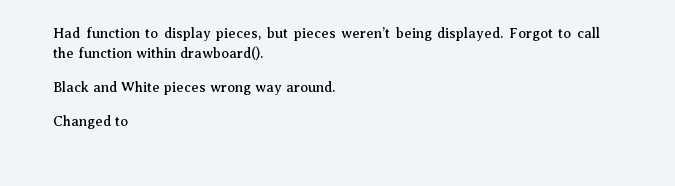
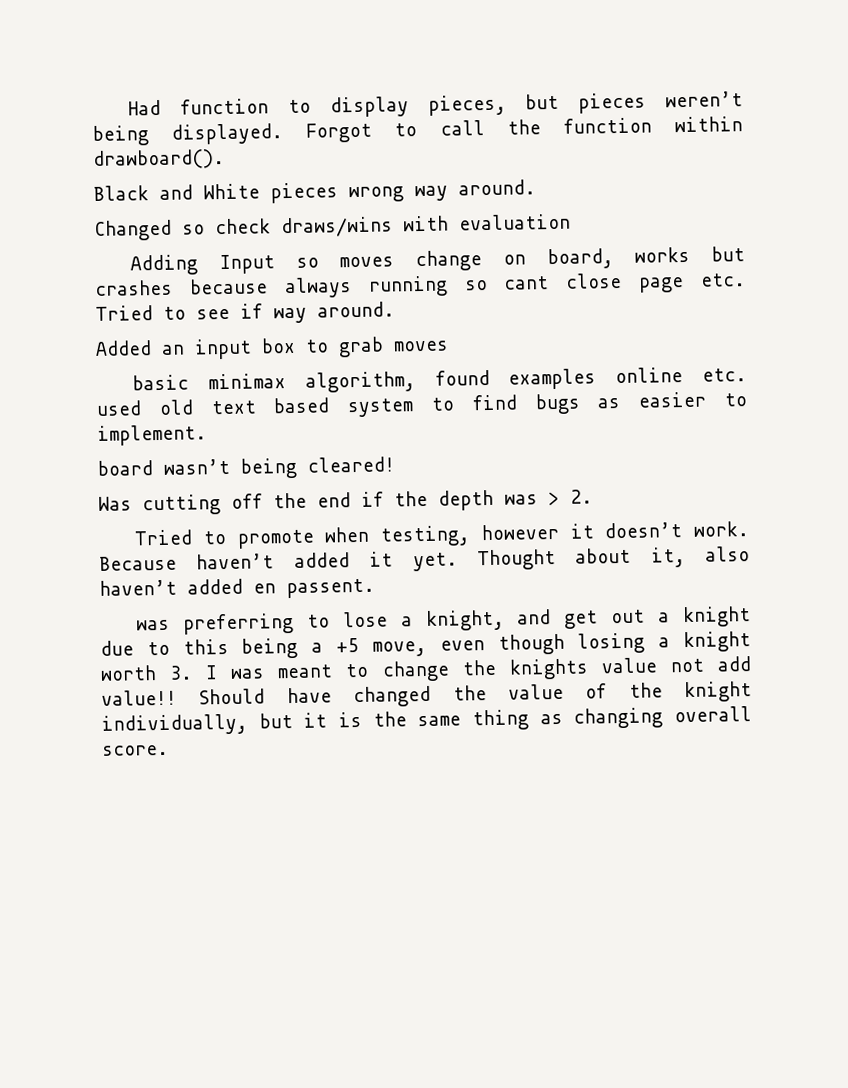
- Changed to
+ Changed so check draws/wins with evaluation
+ Adding Input so moves change on board, works but crashes because always running so cant close page etc. Tried to see if way around.
+ Added an input box to grab moves
+ basic minimax algorithm, found examples online etc. used old text based system to find bugs as easier to implement.
+ board wasn’t being cleared!
+ Was cutting off the end if the depth was > 2.
+ Tried to promote when testing, however it doesn’t work. Because haven’t added it yet. Thought about it, also haven’t added en passent.
+ was preferring to lose a knight, and get out a knight due to this being a +5 move, even though losing a knight worth 3. I was meant to change the knights value not add value!! Should have changed the value of the knight individually, but it is the same thing as changing overall score.

